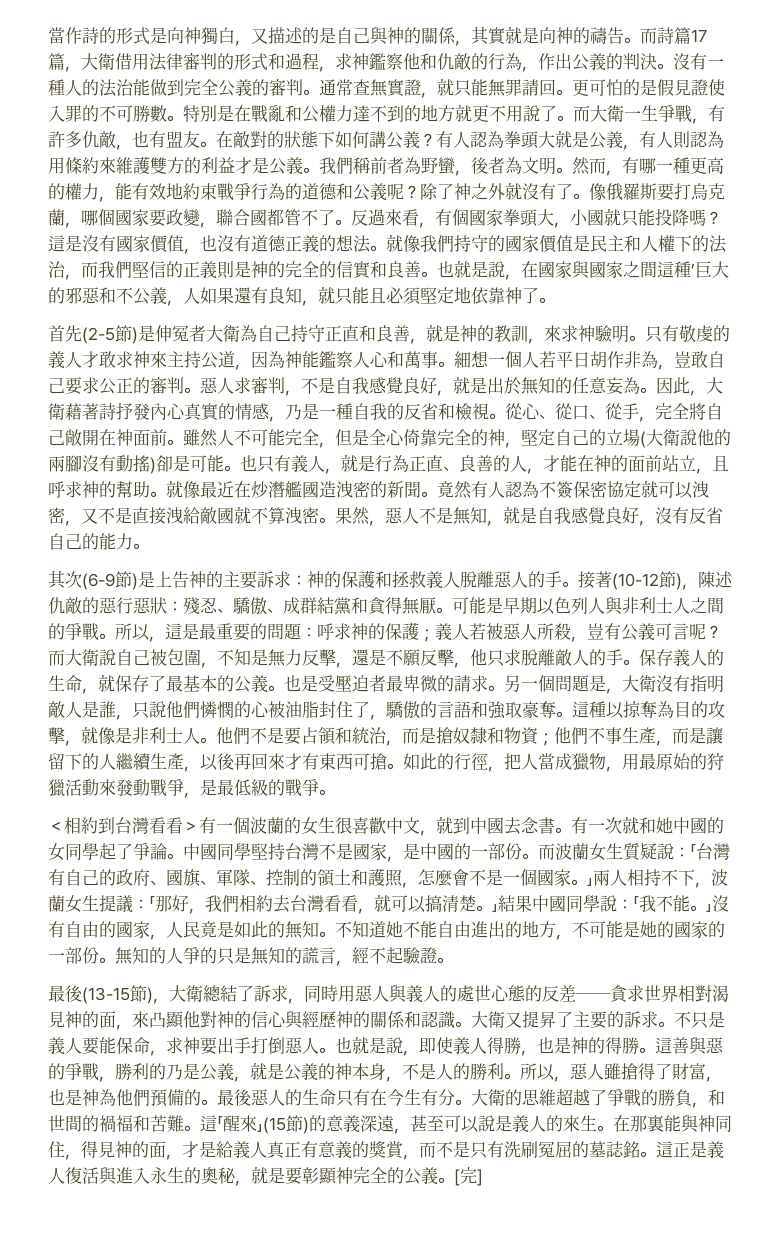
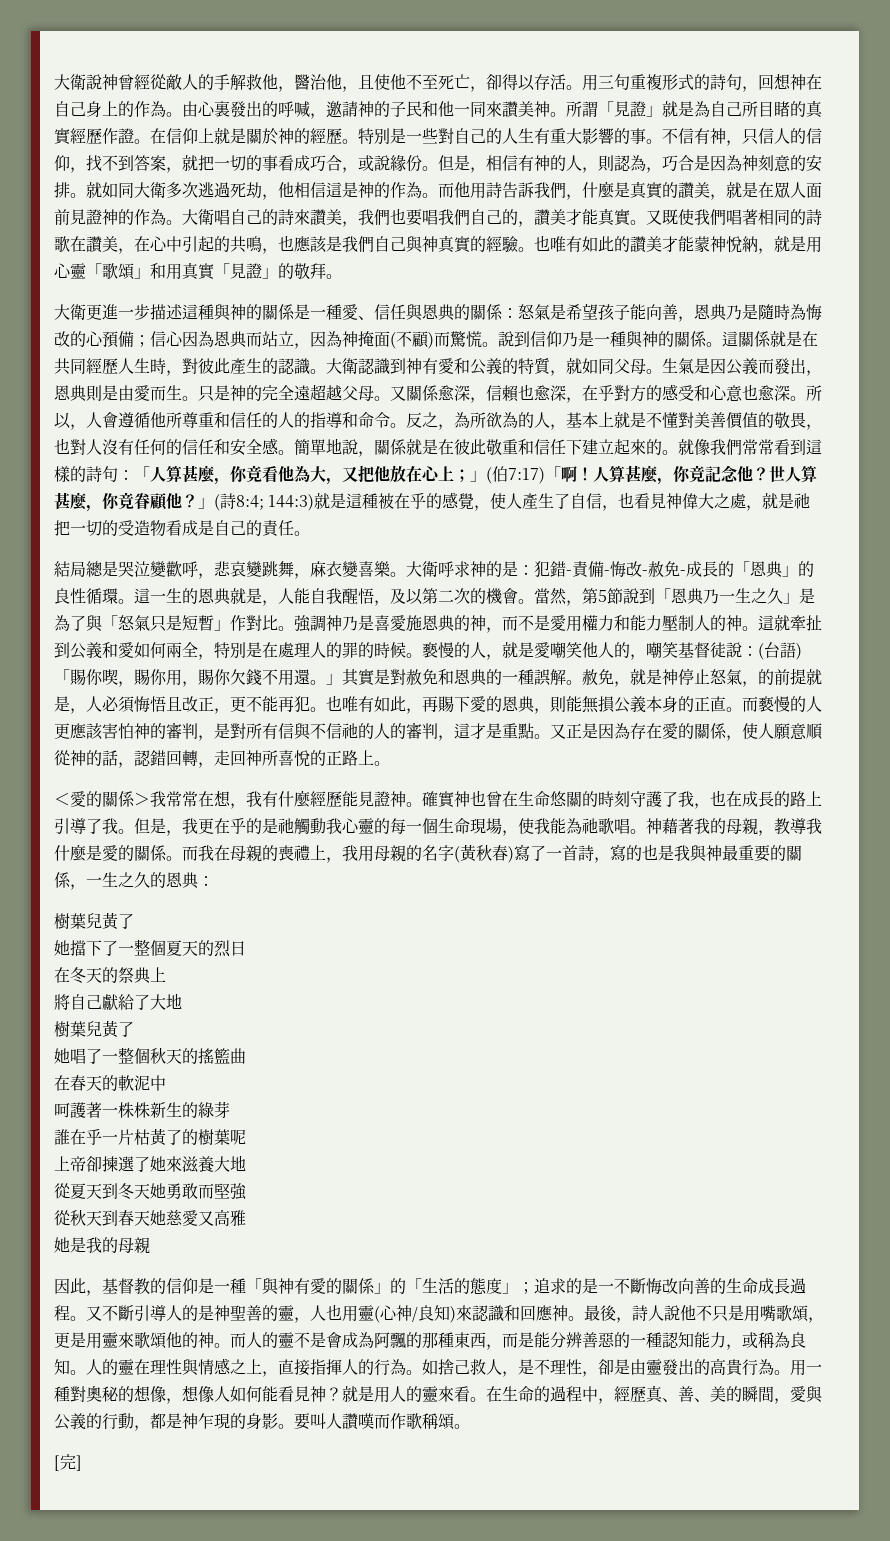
- 當作詩的形式是向神獨白，又描述的是自己與神的關係，其實就是向神的禱告。而詩篇17篇，大衛借用法律審判的形式和過程，求神鑑察他和仇敵的行為，作出公義的判決。沒有一種人的法治能做到完全公義的審判。通常查無實證，就只能無罪請回。更可怕的是假見證使入罪的不可勝數。特別是在戰亂和公權力達不到的地方就更不用說了。而大衛一生爭戰，有許多仇敵，也有盟友。在敵對的狀態下如何講公義？有人認為拳頭大就是公義，有人則認為用條約來維護雙方的利益才是公義。我們稱前者為野蠻，後者為文明。然而，有哪一種更高的權力，能有效地約束戰爭行為的道德和公義呢？除了神之外就沒有了。像俄羅斯要打烏克蘭，哪個國家要政變，聯合國都管不了。反過來看，有個國家拳頭大，小國就只能投降嗎？這是沒有國家價值，也沒有道德正義的想法。就像我們持守的國家價值是民主和人權下的法治，而我們堅信的正義則是神的完全的信實和良善。也就是說，在國家與國家之間這種’巨大的邪惡和不公義，人如果還有良知，就只能且必須堅定地依靠神了。
- 首先(2-5節)是伸冤者大衛為自己持守正直和良善，就是神的教訓，來求神驗明。只有敬虔的義人才敢求神來主持公道，因為神能鑑察人心和萬事。細想一個人若平日胡作非為，豈敢自己要求公正的審判。惡人求審判，不是自我感覺良好，就是出於無知的任意妄為。因此，大衛藉著詩抒發內心真實的情感，乃是一種自我的反省和檢視。從心、從口、從手，完全將自己敞開在神面前。雖然人不可能完全，但是全心倚靠完全的神，堅定自己的立場(大衛說他的兩腳沒有動搖)卻是可能。也只有義人，就是行為正直、良善的人，才能在神的面前站立，且呼求神的幫助。就像最近在炒潛艦國造洩密的新聞。竟然有人認為不簽保密協定就可以洩密，又不是直接洩給敵國就不算洩密。果然，惡人不是無知，就是自我感覺良好，沒有反省自己的能力。
- 其次(6-9節)是上告神的主要訴求：神的保護和拯救義人脫離惡人的手。接著(10-12節)，陳述仇敵的惡行惡狀：殘忍、驕傲、成群結黨和貪得無厭。可能是早期以色列人與非利士人之間的爭戰。所以，這是最重要的問題：呼求神的保護；義人若被惡人所殺，豈有公義可言呢？而大衛說自己被包圍，不知是無力反擊，還是不願反擊，他只求脫離敵人的手。保存義人的生命，就保存了最基本的公義。也是受壓迫者最卑微的請求。另一個問題是，大衛沒有指明敵人是誰，只說他們憐憫的心被油脂封住了，驕傲的言語和強取豪奪。這種以掠奪為目的攻擊，就像是非利士人。他們不是要占領和統治，而是搶奴隸和物資；他們不事生產，而是讓留下的人繼續生產，以後再回來才有東西可搶。如此的行徑，把人當成獵物，用最原始的狩獵活動來發動戰爭，是最低級的戰爭。
- ＜相約到台灣看看＞有一個波蘭的女生很喜歡中文，就到中國去念書。有一次就和她中國的女同學起了爭論。中國同學堅持台灣不是國家，是中國的一部份。而波蘭女生質疑說：「台灣有自己的政府、國旗、軍隊、控制的領土和護照，怎麼會不是一個國家。」兩人相持不下，波蘭女生提議：「那好，我們相約去台灣看看，就可以搞清楚。」結果中國同學說：「我不能。」沒有自由的國家，人民竟是如此的無知。不知道她不能自由進出的地方，不可能是她的國家的一部份。無知的人爭的只是無知的謊言，經不起驗證。
- 最後(13-15節)，大衛總結了訴求，同時用惡人與義人的處世心態的反差──貪求世界相對渴見神的面，來凸顯他對神的信心與經歷神的關係和認識。大衛又提昇了主要的訴求。不只是義人要能保命，求神要出手打倒惡人。也就是說，即使義人得勝，也是神的得勝。這善與惡的爭戰，勝利的乃是公義，就是公義的神本身，不是人的勝利。所以，惡人雖搶得了財富，也是神為他們預備的。最後惡人的生命只有在今生有分。大衛的思維超越了爭戰的勝負，和世間的禍福和苦難。這「醒來」(15節)的意義深遠，甚至可以說是義人的來生。在那裏能與神同住，得見神的面，才是給義人真正有意義的獎賞，而不是只有洗刷冤屈的墓誌銘。這正是義人復活與進入永生的奧秘，就是要彰顯神完全的公義。[完]
+ 大衛說神曾經從敵人的手解救他，醫治他，且使他不至死亡，卻得以存活。用三句重複形式的詩句，回想神在自己身上的作為。由心裏發出的呼喊，邀請神的子民和他一同來讚美神。所謂「見證」就是為自己所目睹的真實經歷作證。在信仰上就是關於神的經歷。特別是一些對自己的人生有重大影響的事。不信有神，只信人的信仰，找不到答案，就把一切的事看成巧合，或說緣份。但是，相信有神的人，則認為，巧合是因為神刻意的安排。就如同大衛多次逃過死劫，他相信這是神的作為。而他用詩告訴我們，什麼是真實的讚美，就是在眾人面前見證神的作為。大衛唱自己的詩來讚美，我們也要唱我們自己的，讚美才能真實。又既使我們唱著相同的詩歌在讚美，在心中引起的共鳴，也應該是我們自己與神真實的經驗。也唯有如此的讚美才能蒙神悅納，就是用心靈「歌頌」和用真實「見證」的敬拜。
+ 大衛更進一步描述這種與神的關係是一種愛、信任與恩典的關係：怒氣是希望孩子能向善，恩典乃是隨時為悔改的心預備；信心因為恩典而站立，因為神掩面(不顧)而驚慌。說到信仰乃是一種與神的關係。這關係就是在共同經歷人生時，對彼此產生的認識。大衛認識到神有愛和公義的特質，就如同父母。生氣是因公義而發出，恩典則是由愛而生。只是神的完全遠超越父母。又關係愈深，信賴也愈深，在乎對方的感受和心意也愈深。所以，人會遵循他所尊重和信任的人的指導和命令。反之，為所欲為的人，基本上就是不懂對美善價值的敬畏，也對人沒有任何的信任和安全感。簡單地說，關係就是在彼此敬重和信任下建立起來的。就像我們常常看到這樣的詩句：「人算甚麼，你竟看他為大，又把他放在心上；」(伯7:17)「啊！人算甚麼，你竟記念他？世人算甚麼，你竟眷顧他？」(詩8:4; 144:3)就是這種被在乎的感覺，使人產生了自信，也看見神偉大之處，就是祂把一切的受造物看成是自己的責任。
+ 結局總是哭泣變歡呼，悲哀變跳舞，麻衣變喜樂。大衛呼求神的是：犯錯-責備-悔改-赦免-成長的「恩典」的良性循環。這一生的恩典就是，人能自我醒悟，及以第二次的機會。當然，第5節說到「恩典乃一生之久」是為了與「怒氣只是短暫」作對比。強調神乃是喜愛施恩典的神，而不是愛用權力和能力壓制人的神。這就牽扯到公義和愛如何兩全，特別是在處理人的罪的時候。褻慢的人，就是愛嘲笑他人的，嘲笑基督徒說：(台語)「賜你喫，賜你用，賜你欠錢不用還。」其實是對赦免和恩典的一種誤解。赦免，就是神停止怒氣，的前提就是，人必須悔悟且改正，更不能再犯。也唯有如此，再賜下愛的恩典，則能無損公義本身的正直。而褻慢的人更應該害怕神的審判，是對所有信與不信祂的人的審判，這才是重點。又正是因為存在愛的關係，使人願意順從神的話，認錯回轉，走回神所喜悅的正路上。
+ ＜愛的關係＞我常常在想，我有什麼經歷能見證神。確實神也曾在生命悠關的時刻守護了我，也在成長的路上引導了我。但是，我更在乎的是祂觸動我心靈的每一個生命現場，使我能為祂歌唱。神藉著我的母親，教導我什麼是愛的關係。而我在母親的喪禮上，我用母親的名字(黃秋春)寫了一首詩，寫的也是我與神最重要的關係，一生之久的恩典：
+ 樹葉兒黃了
+ 她擋下了一整個夏天的烈日
+ 在冬天的祭典上
+ 將自己獻給了大地
+ 樹葉兒黃了
+ 她唱了一整個秋天的搖籃曲
+ 在春天的軟泥中
+ 呵護著一株株新生的綠芽
+ 誰在乎一片枯黃了的樹葉呢
+ 上帝卻揀選了她來滋養大地
+ 從夏天到冬天她勇敢而堅強
+ 從秋天到春天她慈愛又高雅
+ 她是我的母親
+ 因此，基督教的信仰是一種「與神有愛的關係」的「生活的態度」；追求的是一不斷悔改向善的生命成長過程。又不斷引導人的是神聖善的靈，人也用靈(心神/良知)來認識和回應神。最後，詩人說他不只是用嘴歌頌，更是用靈來歌頌他的神。而人的靈不是會成為阿飄的那種東西，而是能分辨善惡的一種認知能力，或稱為良知。人的靈在理性與情感之上，直接指揮人的行為。如捨己救人，是不理性，卻是由靈發出的高貴行為。用一種對奧秘的想像，想像人如何能看見神？就是用人的靈來看。在生命的過程中，經歷真、善、美的瞬間，愛與公義的行動，都是神乍現的身影。要叫人讚嘆而作歌稱頌。
+ [完]

